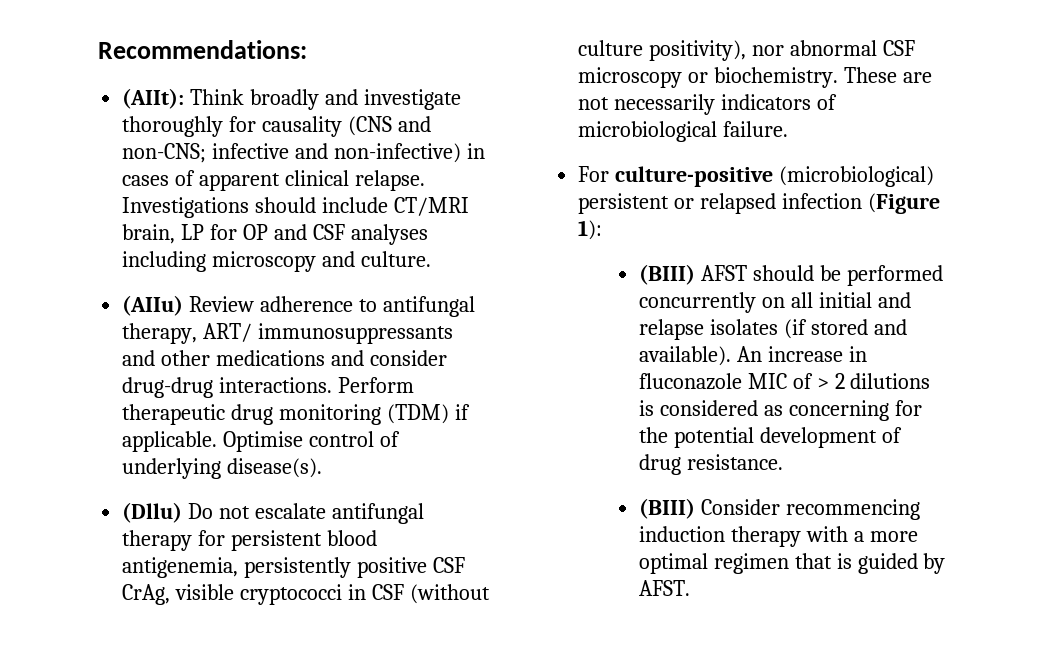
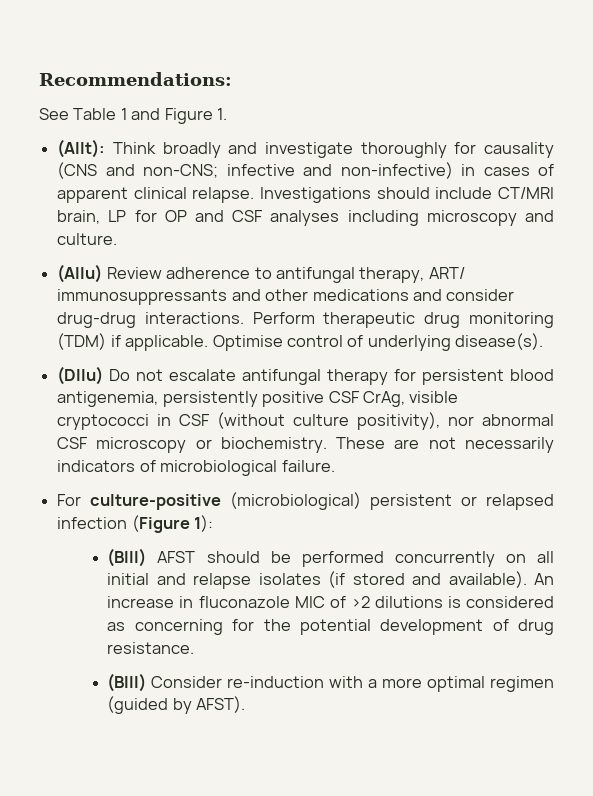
+ See Table 1 and Figure 1.
- An increase in fluconazole MIC of > 2 dilutions is considered as concerning for the potential development of drug resistance.
+ An increase in fluconazole MIC of >2 dilutions is considered as concerning for the potential development of drug resistance.
- (BIII) Consider recommencing induction therapy with a more optimal regimen that is guided by AFST.
+ (BIII) Consider re-induction with a more optimal regimen (guided by AFST).

